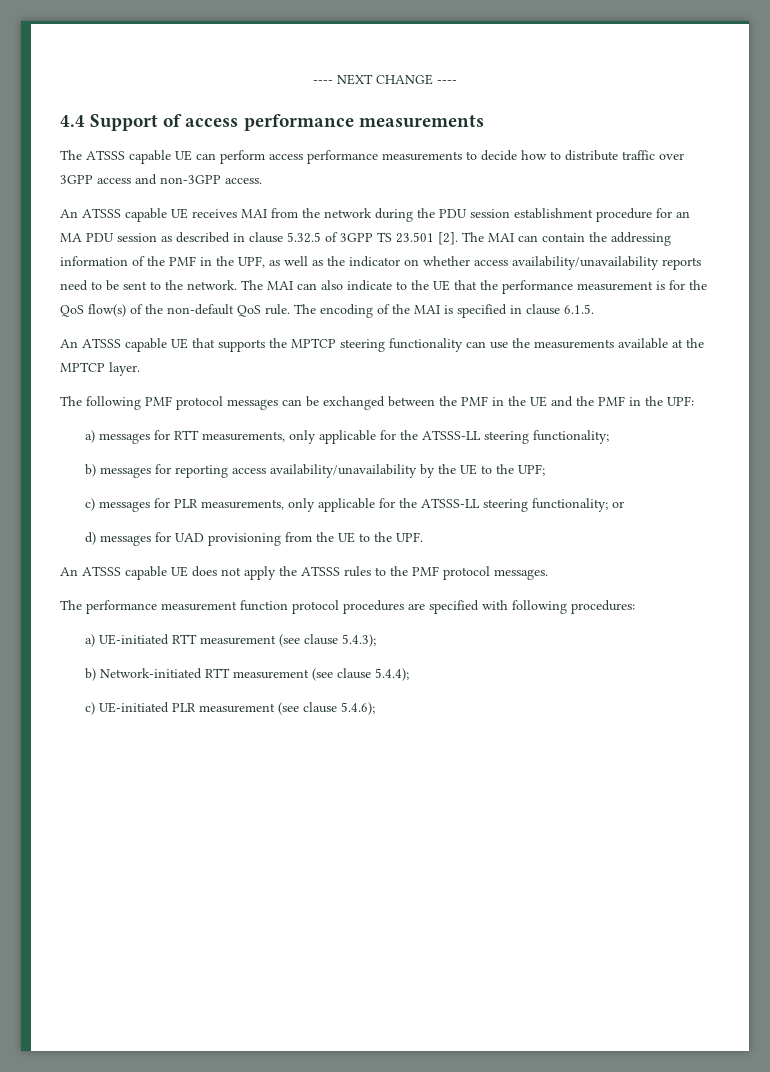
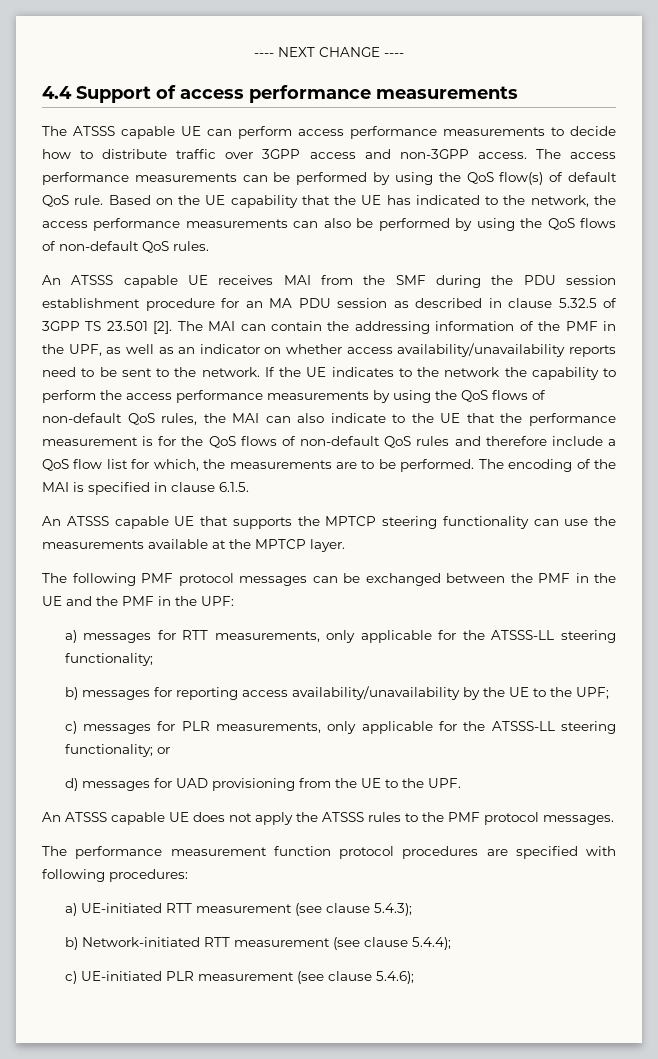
+ The access performance measurements can be performed by using the QoS flow(s) of default QoS rule. Based on the UE capability that the UE has indicated to the network, the access performance measurements can also be performed by using the QoS flows of non-default QoS rules.
- An ATSSS capable UE receives MAI from the network during the PDU session establishment procedure for an MA PDU session as described in clause 5.32.5 of 3GPP TS 23.501 [2].
+ An ATSSS capable UE receives MAI from the SMF during the PDU session establishment procedure for an MA PDU session as described in clause 5.32.5 of 3GPP TS 23.501 [2].
- The MAI can contain the addressing information of the PMF in the UPF, as well as the indicator on whether access availability/unavailability reports need to be sent to the network.
+ The MAI can contain the addressing information of the PMF in the UPF, as well as an indicator on whether access availability/unavailability reports need to be sent to the network.
- The MAI can also indicate to the UE that the performance measurement is for the QoS flow(s) of the non-default QoS rule.
+ If the UE indicates to the network the capability to perform the access performance measurements by using the QoS flows of non-default QoS rules, the MAI can also indicate to the UE that the performance measurement is for the QoS flows of non-default QoS rules and therefore include a QoS flow list for which, the measurements are to be performed.

